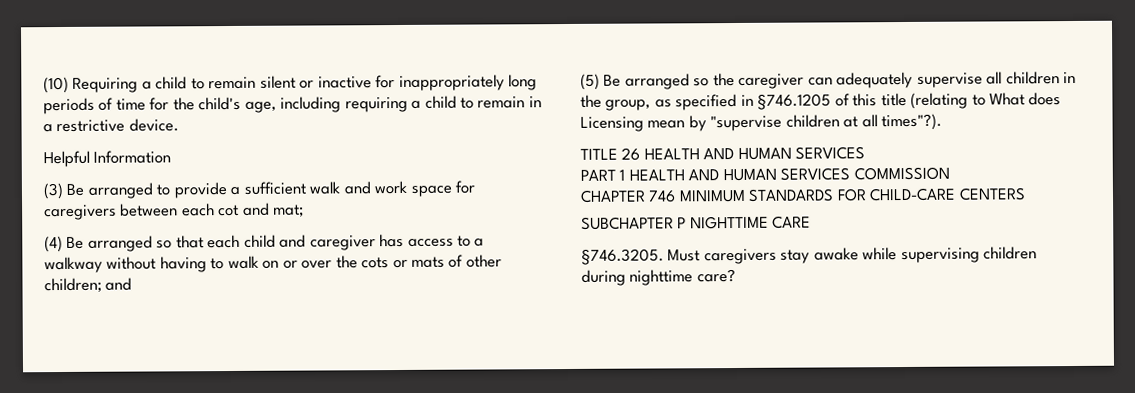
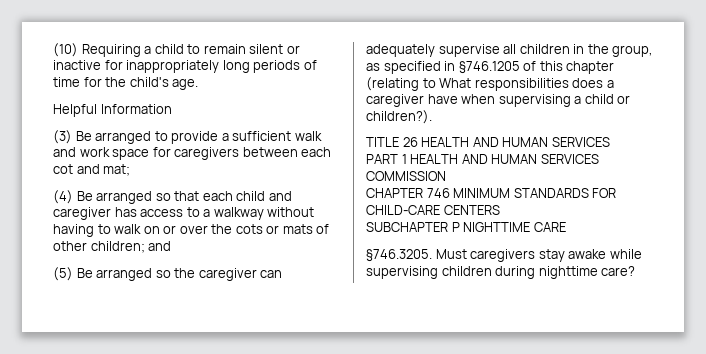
- (10) Requiring a child to remain silent or inactive for inappropriately long periods of time for the child's age, including requiring a child to remain in a restrictive device.
+ (10) Requiring a child to remain silent or inactive for inappropriately long periods of time for the child's age.
- (5) Be arranged so the caregiver can adequately supervise all children in the group, as specified in §746.1205 of this title (relating to What does Licensing mean by "supervise children at all times"?).
+ (5) Be arranged so the caregiver can adequately supervise all children in the group, as specified in §746.1205 of this chapter (relating to What responsibilities does a caregiver have when supervising a child or children?).

